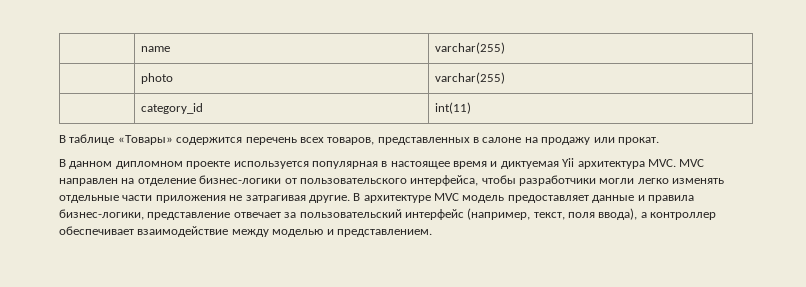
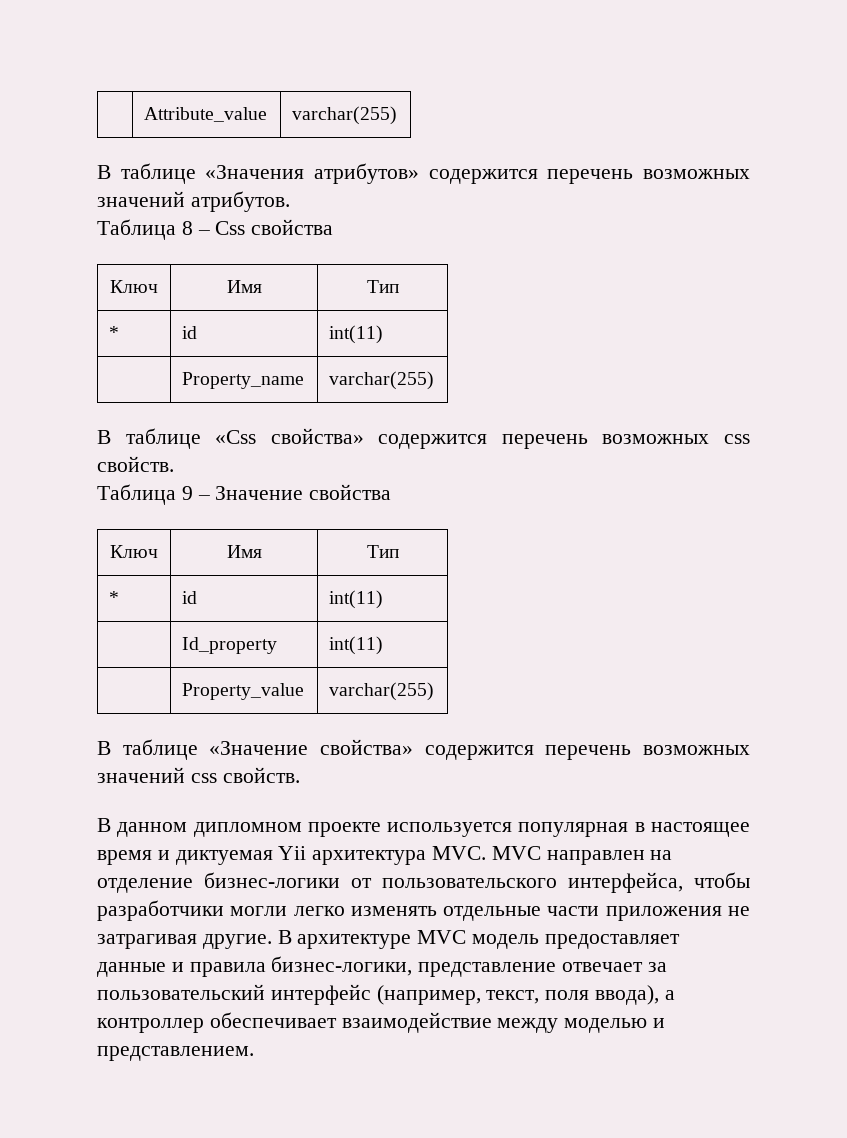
- | name | varchar(255)
- | photo | varchar(255)
- | category_id | int(11)
- В таблице «Товары» содержится перечень всех товаров, представленных в салоне на продажу или прокат.
+ | Attribute_value | varchar(255)
+ В таблице «Значения атрибутов» содержится перечень возможных значений атрибутов.
+ Таблица 8 – Css свойства
+ Ключ | Имя | Тип
+ * | id | int(11)
+ | Property_name | varchar(255)
+ В таблице «Css свойства» содержится перечень возможных css свойств.
+ Таблица 9 – Значение свойства
+ Ключ | Имя | Тип
+ * | id | int(11)
+ | Id_property | int(11)
+ | Property_value | varchar(255)
+ В таблице «Значение свойства» содержится перечень возможных значений css свойств.

